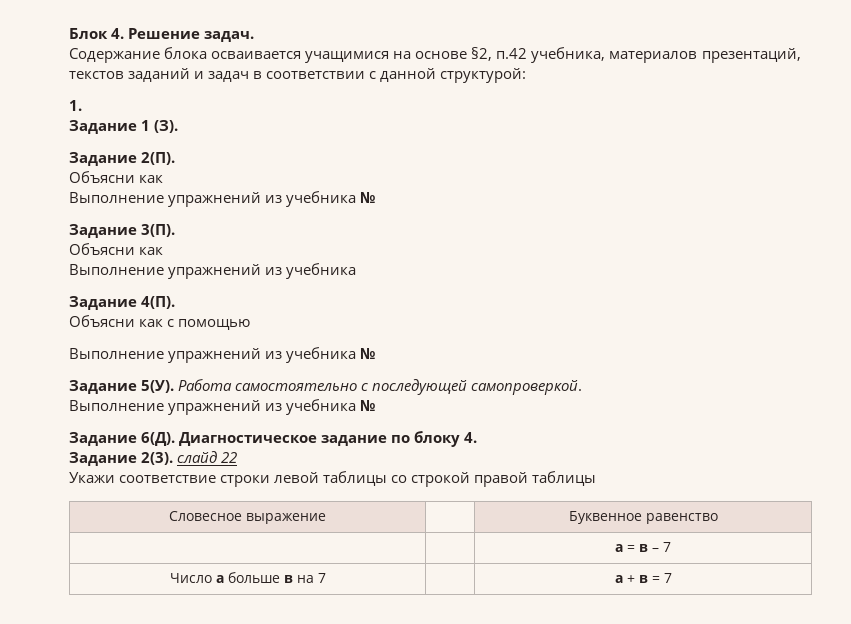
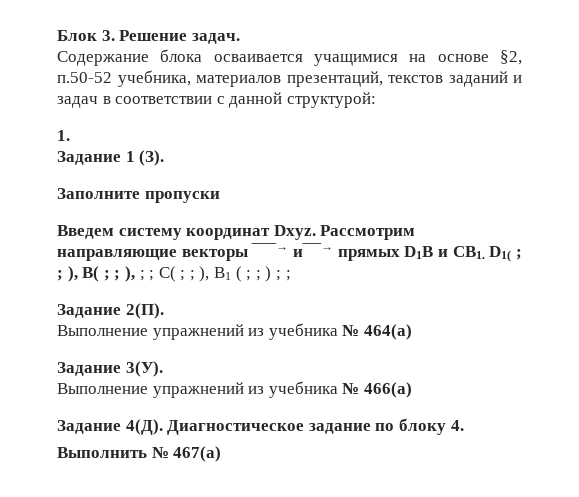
- Блок 4. Решение задач.
+ Блок 3. Решение задач.
- Содержание блока осваивается учащимися на основе §2, п.42 учебника, материалов презентаций, текстов заданий и задач в соответствии с данной структурой:
+ Содержание блока осваивается учащимися на основе §2, п.50-52 учебника, материалов презентаций, текстов заданий и задач в соответствии с данной структурой:
+ Заполните пропуски
+ Введем систему координат Dxyz. Рассмотрим направляющие векторы ‾‾‾‾→ и‾‾‾→ прямых D1B и СB1. D1( ; ; ), B( ; ; ), ; ; С( ; ; ), В1 ( ; ; ) ; ;
  Задание 2(П).
- Объясни как
- Выполнение упражнений из учебника №
- Задание 3(П).
- Объясни как
- Выполнение упражнений из учебника
- Задание 4(П).
- Объясни как с помощью
- Выполнение упражнений из учебника №
- Задание 5(У). Работа самостоятельно с последующей самопроверкой.
- Выполнение упражнений из учебника №
- Задание 6(Д).
+ Выполнение упражнений из учебника № 464(а)
+ Задание 3(У).
+ Выполнение упражнений из учебника № 466(а)
+ Задание 4(Д).
- Задание 2(3). слайд 22
- Укажи соответствие строки левой таблицы со строкой правой таблицы
- Словесное выражение | | Буквенное равенство
- | | а = в – 7
- Число а больше в на 7 | | а + в = 7
+ Выполнить № 467(а)

